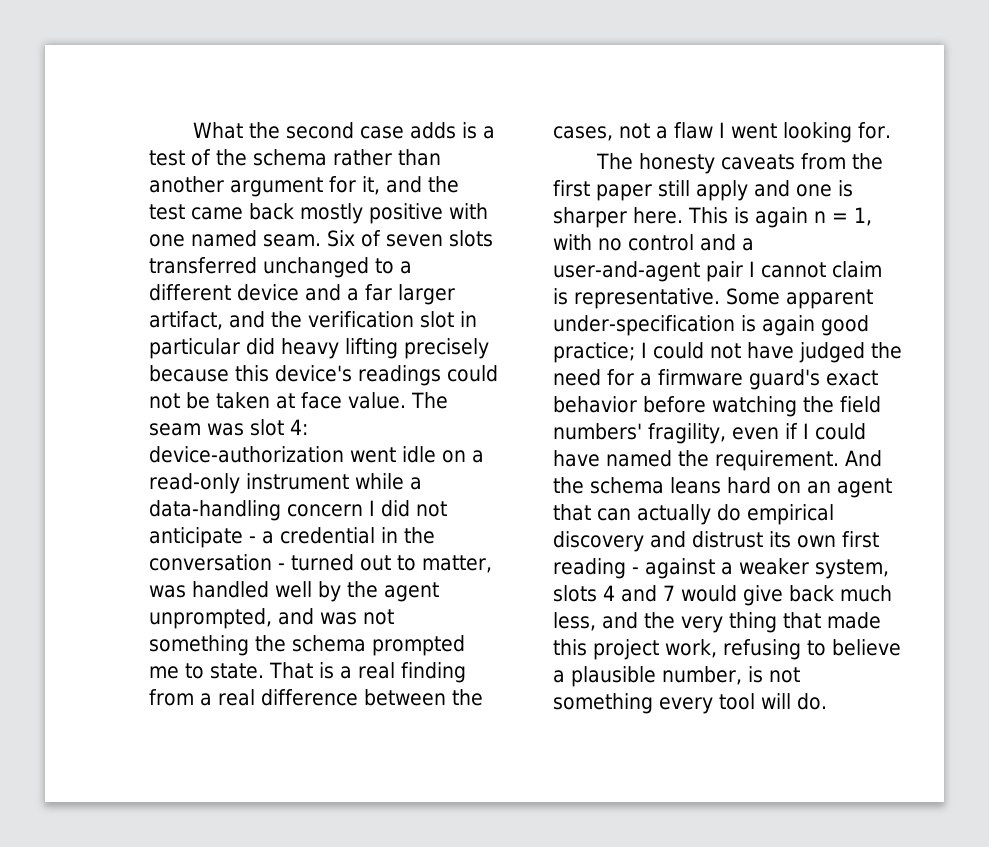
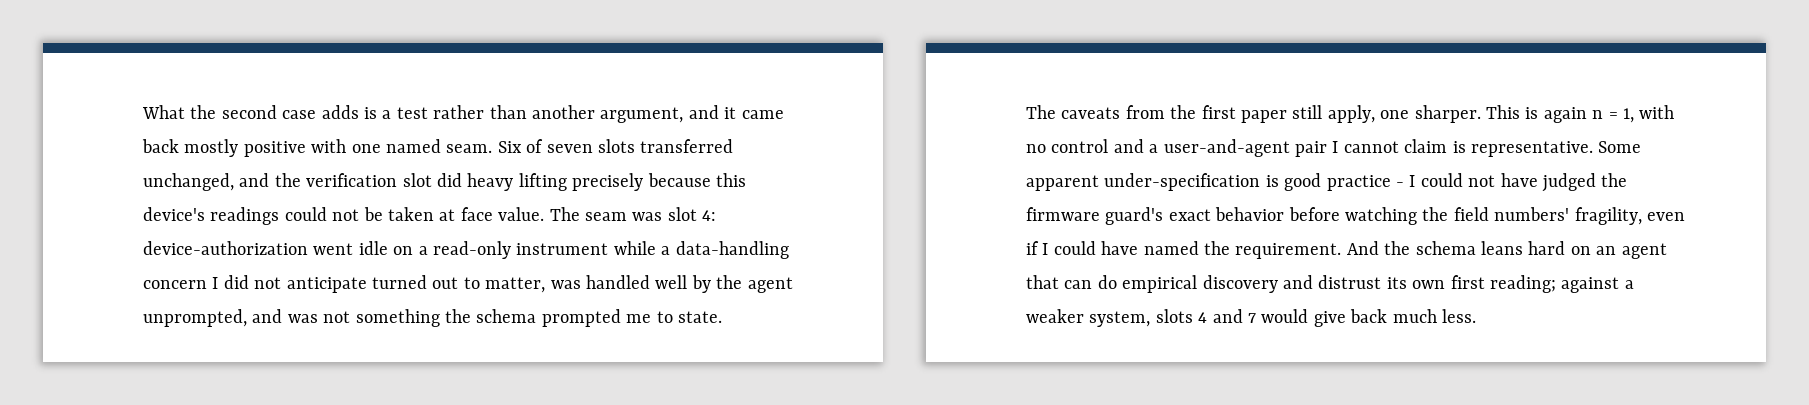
- What the second case adds is a test of the schema rather than another argument for it, and the test came back mostly positive with one named seam.
+ What the second case adds is a test rather than another argument, and it came back mostly positive with one named seam.
- Six of seven slots transferred unchanged to a different device and a far larger artifact, and the verification slot in particular did heavy lifting precisely because this device's readings could not be taken at face value.
+ Six of seven slots transferred unchanged, and the verification slot did heavy lifting precisely because this device's readings could not be taken at face value.
- The seam was slot 4: device-authorization went idle on a read-only instrument while a data-handling concern I did not anticipate - a credential in the conversation - turned out to matter, was handled well by the agent unprompted, and was not something the schema prompted me to state. That is a real finding from a real difference between the cases, not a flaw I went looking for.
- The honesty caveats from the first paper still apply and one is sharper here.
+ The seam was slot 4: device-authorization went idle on a read-only instrument while a data-handling concern I did not anticipate turned out to matter, was handled well by the agent unprompted, and was not something the schema prompted me to state.
+ The caveats from the first paper still apply, one sharper.
- Some apparent under-specification is again good practice; I could not have judged the need for a firmware guard's exact behavior before watching the field numbers' fragility, even if I could have named the requirement.
+ Some apparent under-specification is good practice - I could not have judged the firmware guard's exact behavior before watching the field numbers' fragility, even if I could have named the requirement.
- And the schema leans hard on an agent that can actually do empirical discovery and distrust its own first reading - against a weaker system, slots 4 and 7 would give back much less, and the very thing that made this project work, refusing to believe a plausible number, is not something every tool will do.
+ And the schema leans hard on an agent that can do empirical discovery and distrust its own first reading; against a weaker system, slots 4 and 7 would give back much less.

